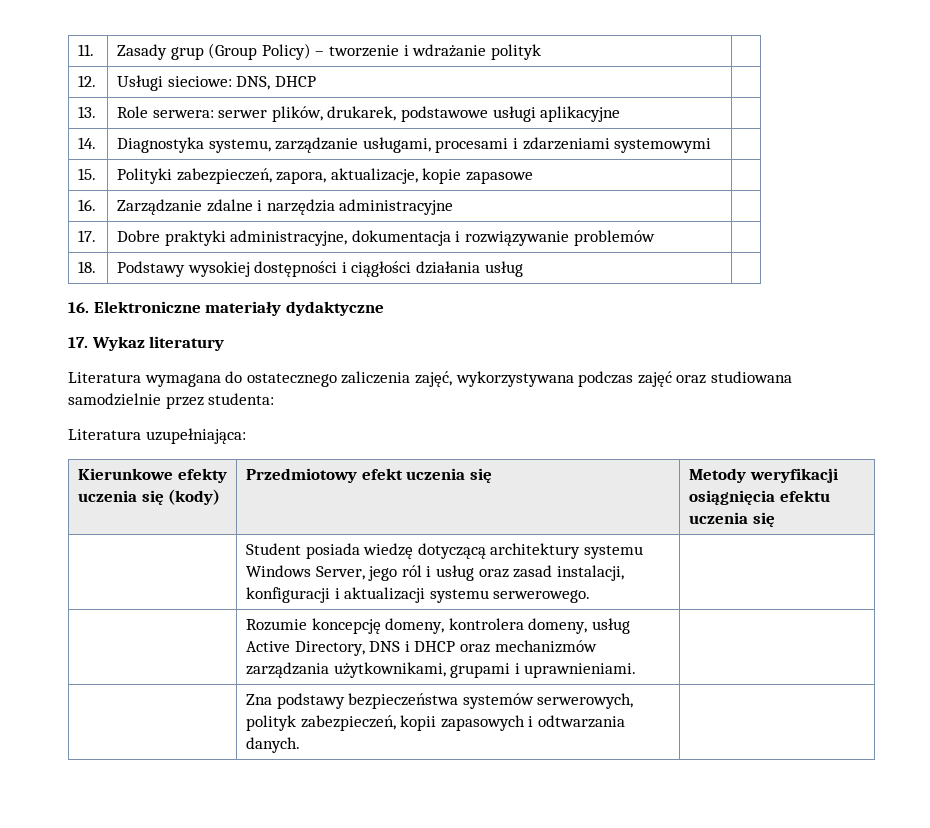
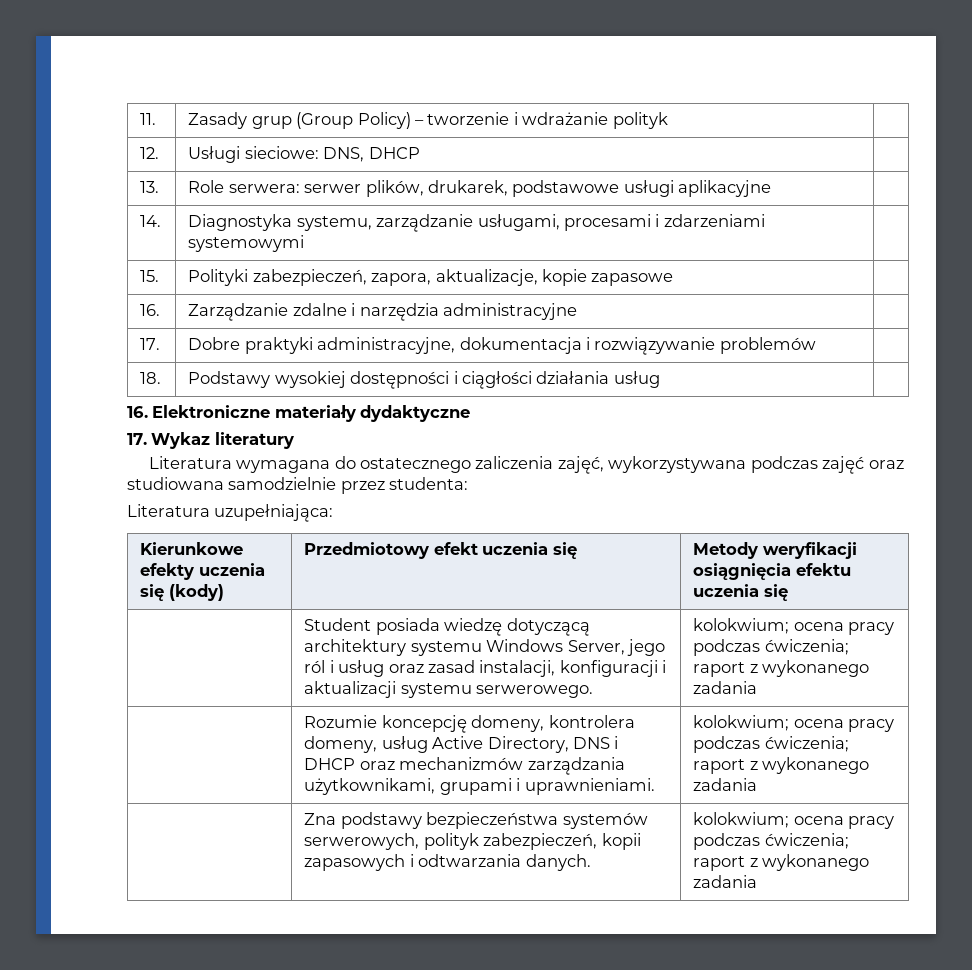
- | Student posiada wiedzę dotyczącą architektury systemu Windows Server, jego ról i usług oraz zasad instalacji, konfiguracji i aktualizacji systemu serwerowego. |
+ | Student posiada wiedzę dotyczącą architektury systemu Windows Server, jego ról i usług oraz zasad instalacji, konfiguracji i aktualizacji systemu serwerowego. | kolokwium; ocena pracy podczas ćwiczenia; raport z wykonanego zadania
- | Rozumie koncepcję domeny, kontrolera domeny, usług Active Directory, DNS i DHCP oraz mechanizmów zarządzania użytkownikami, grupami i uprawnieniami. |
+ | Rozumie koncepcję domeny, kontrolera domeny, usług Active Directory, DNS i DHCP oraz mechanizmów zarządzania użytkownikami, grupami i uprawnieniami. | kolokwium; ocena pracy podczas ćwiczenia; raport z wykonanego zadania
- | Zna podstawy bezpieczeństwa systemów serwerowych, polityk zabezpieczeń, kopii zapasowych i odtwarzania danych. |
+ | Zna podstawy bezpieczeństwa systemów serwerowych, polityk zabezpieczeń, kopii zapasowych i odtwarzania danych. | kolokwium; ocena pracy podczas ćwiczenia; raport z wykonanego zadania

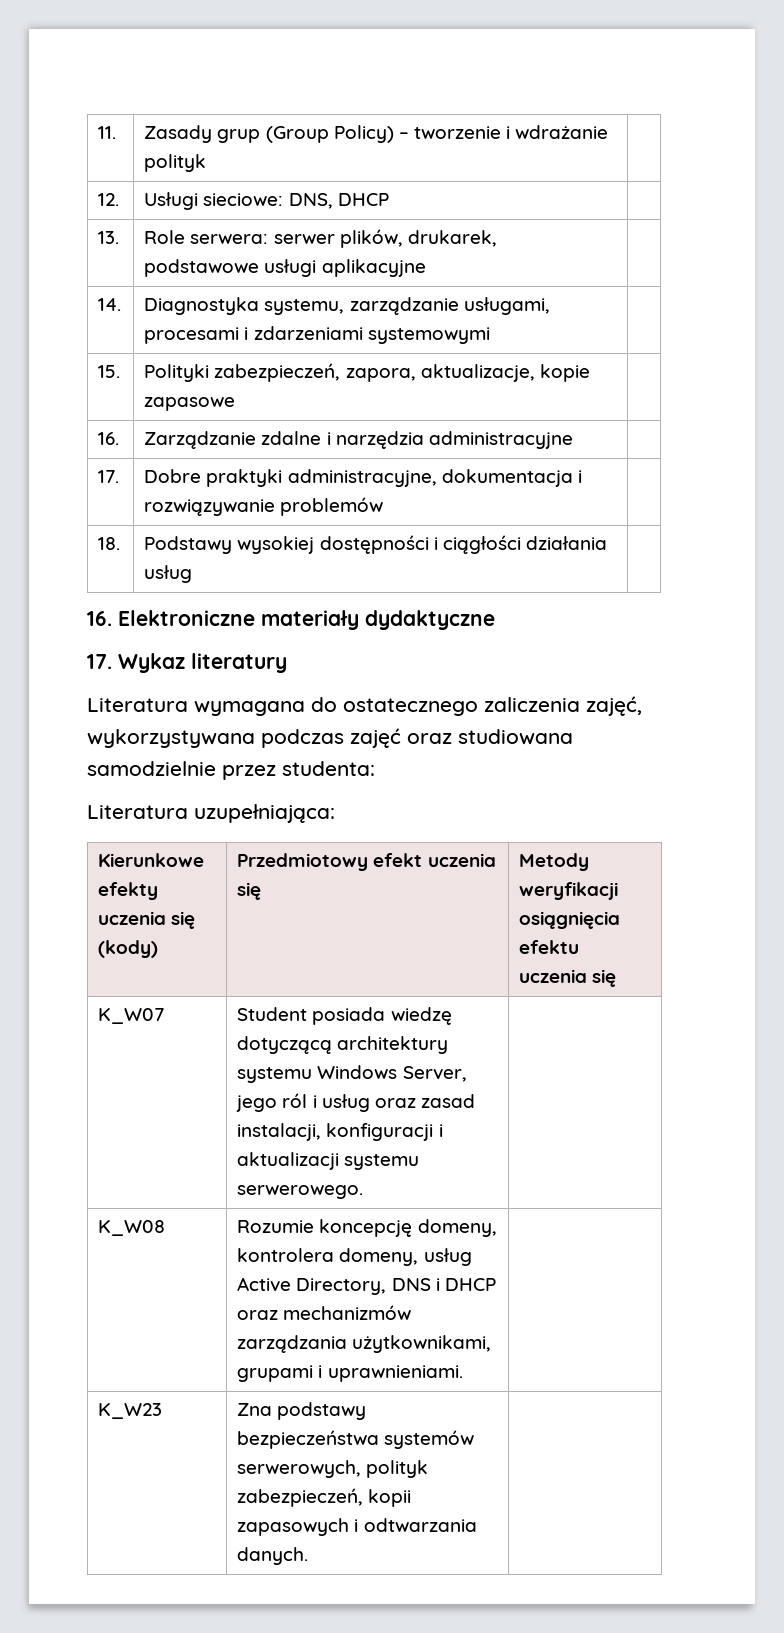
- | Student posiada wiedzę dotyczącą architektury systemu Windows Server, jego ról i usług oraz zasad instalacji, konfiguracji i aktualizacji systemu serwerowego. | kolokwium; ocena pracy podczas ćwiczenia; raport z wykonanego zadania
- | Rozumie koncepcję domeny, kontrolera domeny, usług Active Directory, DNS i DHCP oraz mechanizmów zarządzania użytkownikami, grupami i uprawnieniami. | kolokwium; ocena pracy podczas ćwiczenia; raport z wykonanego zadania
- | Zna podstawy bezpieczeństwa systemów serwerowych, polityk zabezpieczeń, kopii zapasowych i odtwarzania danych. | kolokwium; ocena pracy podczas ćwiczenia; raport z wykonanego zadania
+ K_W07 | Student posiada wiedzę dotyczącą architektury systemu Windows Server, jego ról i usług oraz zasad instalacji, konfiguracji i aktualizacji systemu serwerowego. |
+ K_W08 | Rozumie koncepcję domeny, kontrolera domeny, usług Active Directory, DNS i DHCP oraz mechanizmów zarządzania użytkownikami, grupami i uprawnieniami. |
+ K_W23 | Zna podstawy bezpieczeństwa systemów serwerowych, polityk zabezpieczeń, kopii zapasowych i odtwarzania danych. |

